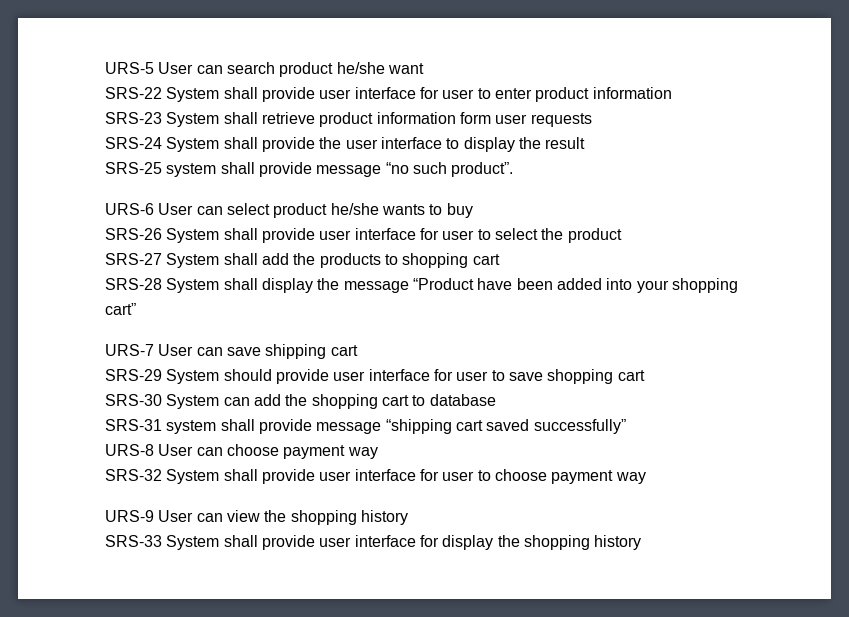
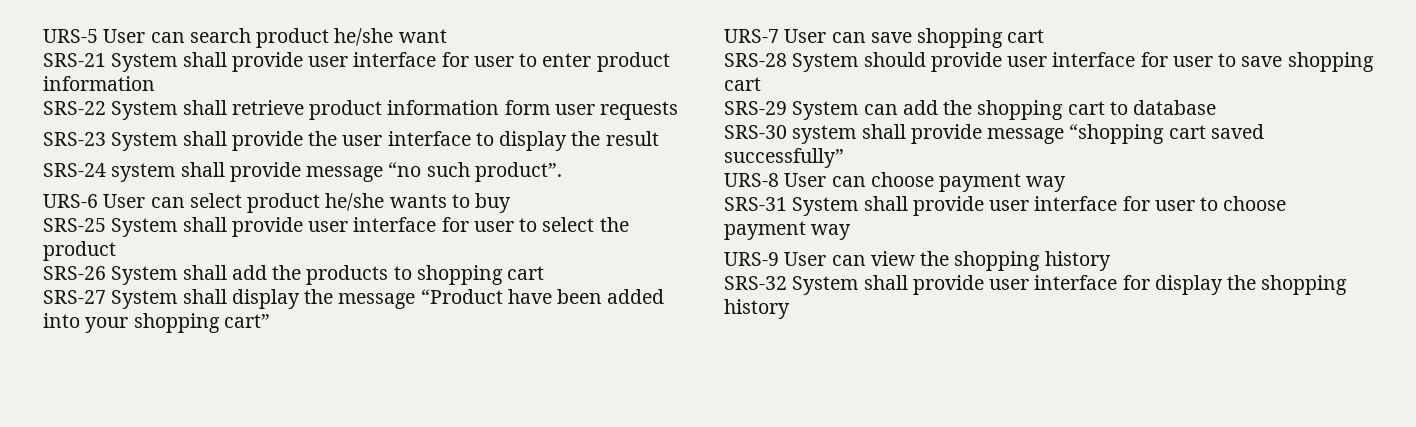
- SRS-22 System shall provide user interface for user to enter product information
+ SRS-21 System shall provide user interface for user to enter product information
- SRS-23 System shall retrieve product information form user requests
+ SRS-22 System shall retrieve product information form user requests
- SRS-24 System shall provide the user interface to display the result
+ SRS-23 System shall provide the user interface to display the result
- SRS-25 system shall provide message “no such product”.
+ SRS-24 system shall provide message “no such product”.
- SRS-26 System shall provide user interface for user to select the product
+ SRS-25 System shall provide user interface for user to select the product
- SRS-27 System shall add the products to shopping cart
+ SRS-26 System shall add the products to shopping cart
- SRS-28 System shall display the message “Product have been added into your shopping cart”
+ SRS-27 System shall display the message “Product have been added into your shopping cart”
- URS-7 User can save shipping cart
- SRS-29 System should provide user interface for user to save shopping cart
+ URS-7 User can save shopping cart
+ SRS-28 System should provide user interface for user to save shopping cart
- SRS-30 System can add the shopping cart to database
+ SRS-29 System can add the shopping cart to database
- SRS-31 system shall provide message “shipping cart saved successfully”
+ SRS-30 system shall provide message “shopping cart saved successfully”
- SRS-32 System shall provide user interface for user to choose payment way
+ SRS-31 System shall provide user interface for user to choose payment way
- SRS-33 System shall provide user interface for display the shopping history
+ SRS-32 System shall provide user interface for display the shopping history

